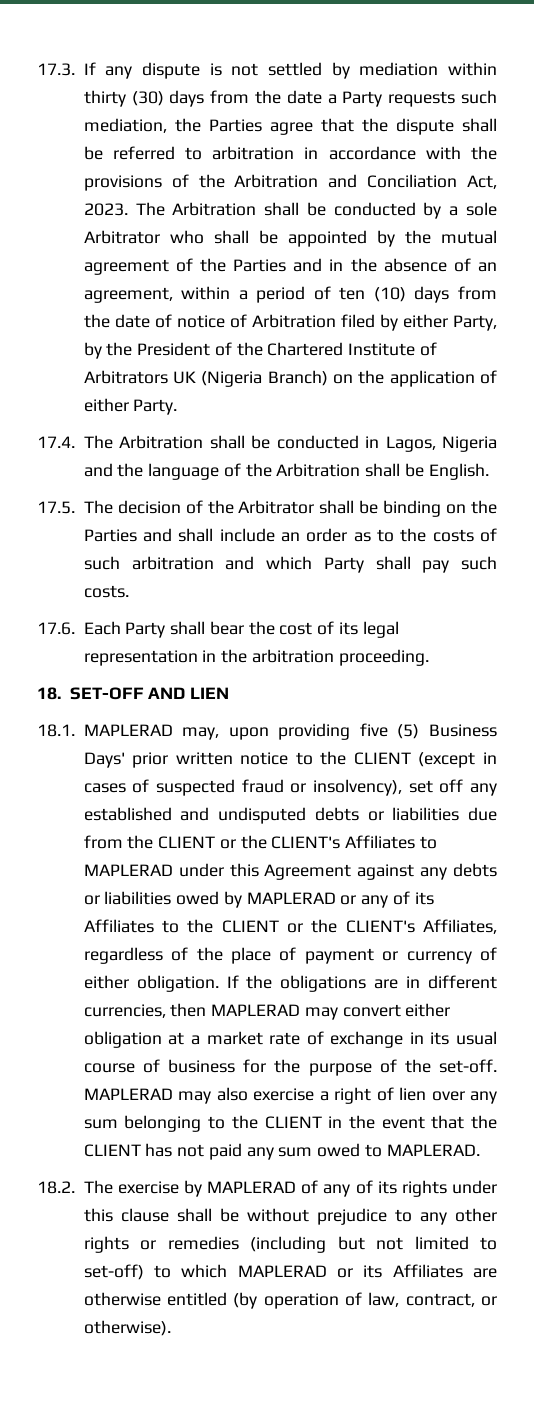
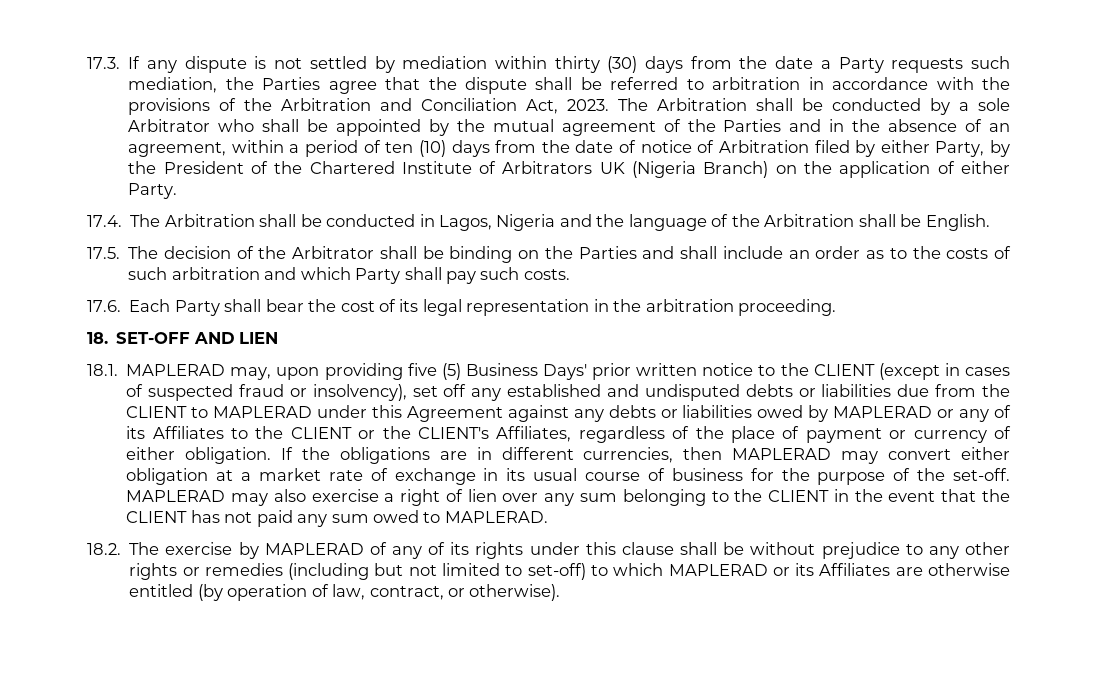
- 18.1. MAPLERAD may, upon providing five (5) Business Days' prior written notice to the CLIENT (except in cases of suspected fraud or insolvency), set off any established and undisputed debts or liabilities due from the CLIENT or the CLIENT's Affiliates to MAPLERAD under this Agreement against any debts or liabilities owed by MAPLERAD or any of its Affiliates to the CLIENT or the CLIENT's Affiliates, regardless of the place of payment or currency of either obligation.
+ 18.1. MAPLERAD may, upon providing five (5) Business Days' prior written notice to the CLIENT (except in cases of suspected fraud or insolvency), set off any established and undisputed debts or liabilities due from the CLIENT to MAPLERAD under this Agreement against any debts or liabilities owed by MAPLERAD or any of its Affiliates to the CLIENT or the CLIENT's Affiliates, regardless of the place of payment or currency of either obligation.

